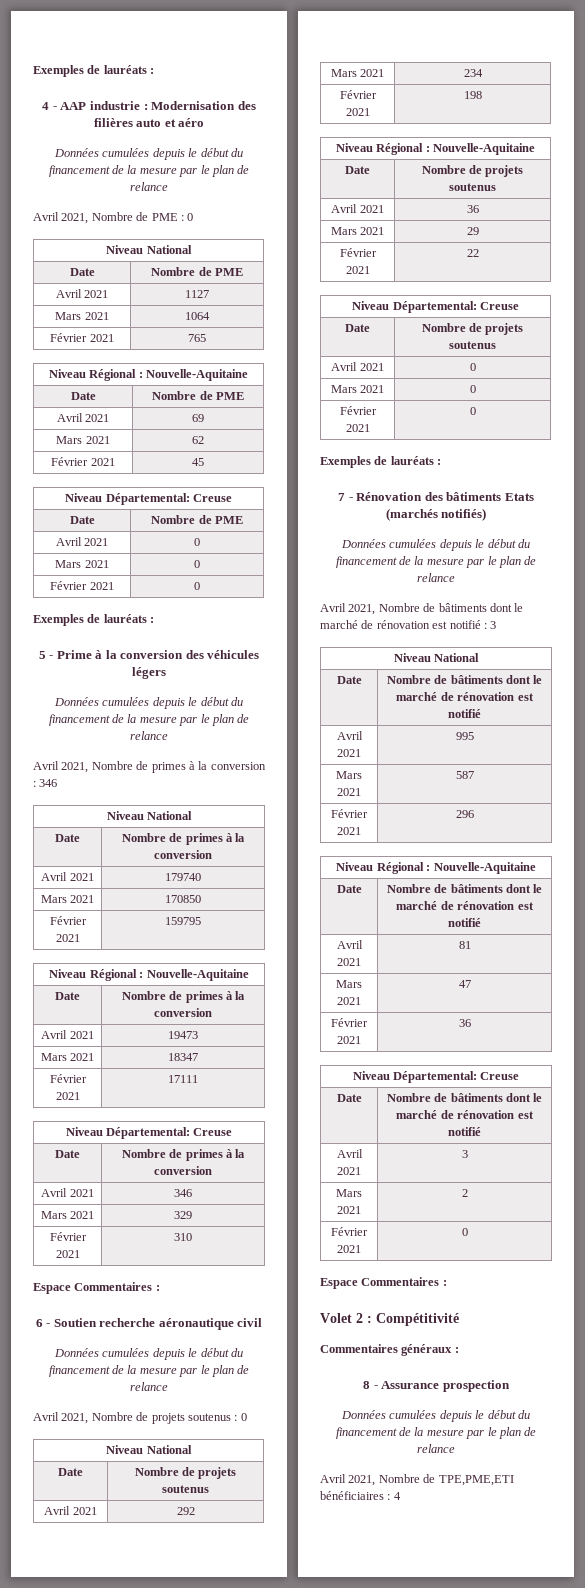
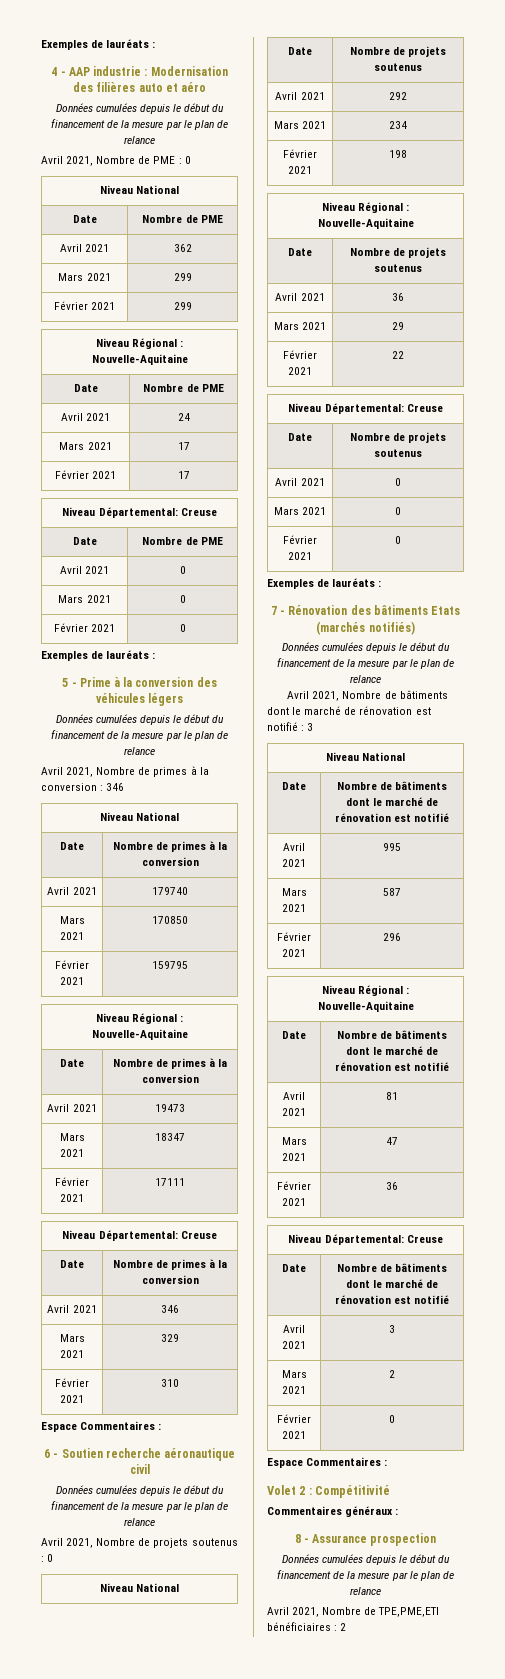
- Avril 2021 | 1127
- Mars 2021 | 1064
- Février 2021 | 765
+ Avril 2021 | 362
+ Mars 2021 | 299
+ Février 2021 | 299
- Avril 2021 | 69
- Mars 2021 | 62
- Février 2021 | 45
+ Avril 2021 | 24
+ Mars 2021 | 17
+ Février 2021 | 17
- Avril 2021, Nombre de TPE,PME,ETI bénéficiaires : 4
+ Avril 2021, Nombre de TPE,PME,ETI bénéficiaires : 2

